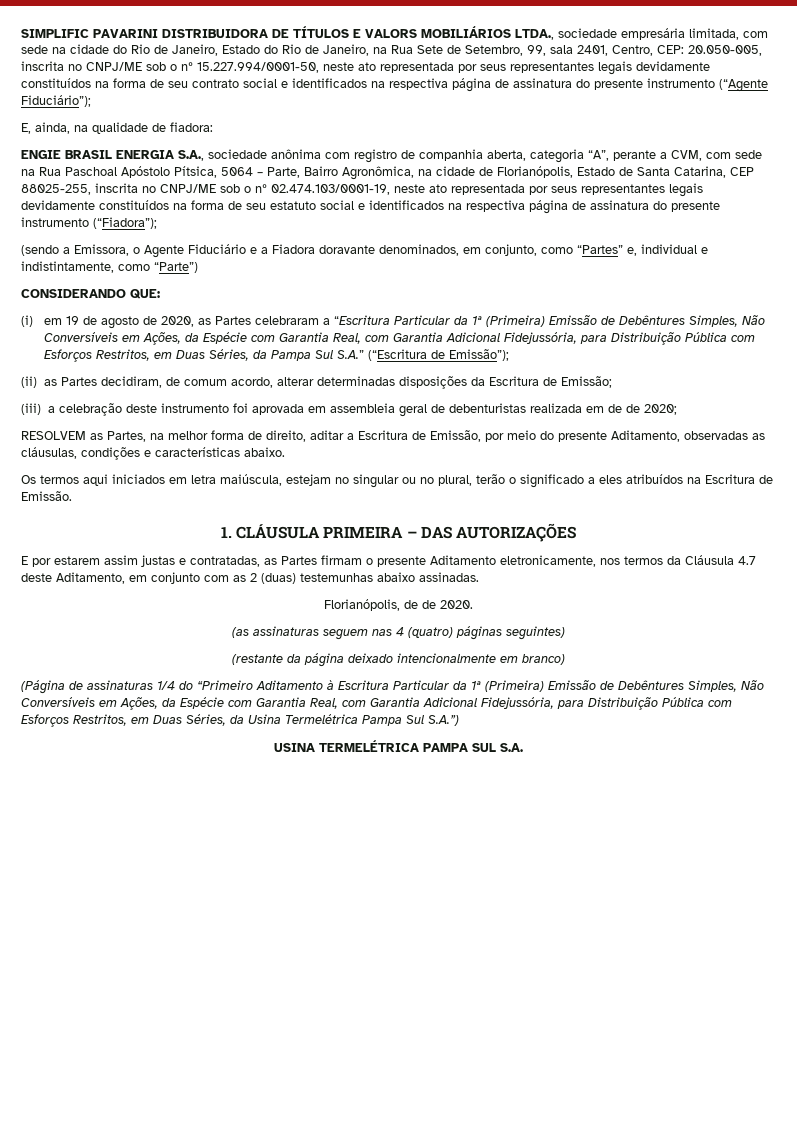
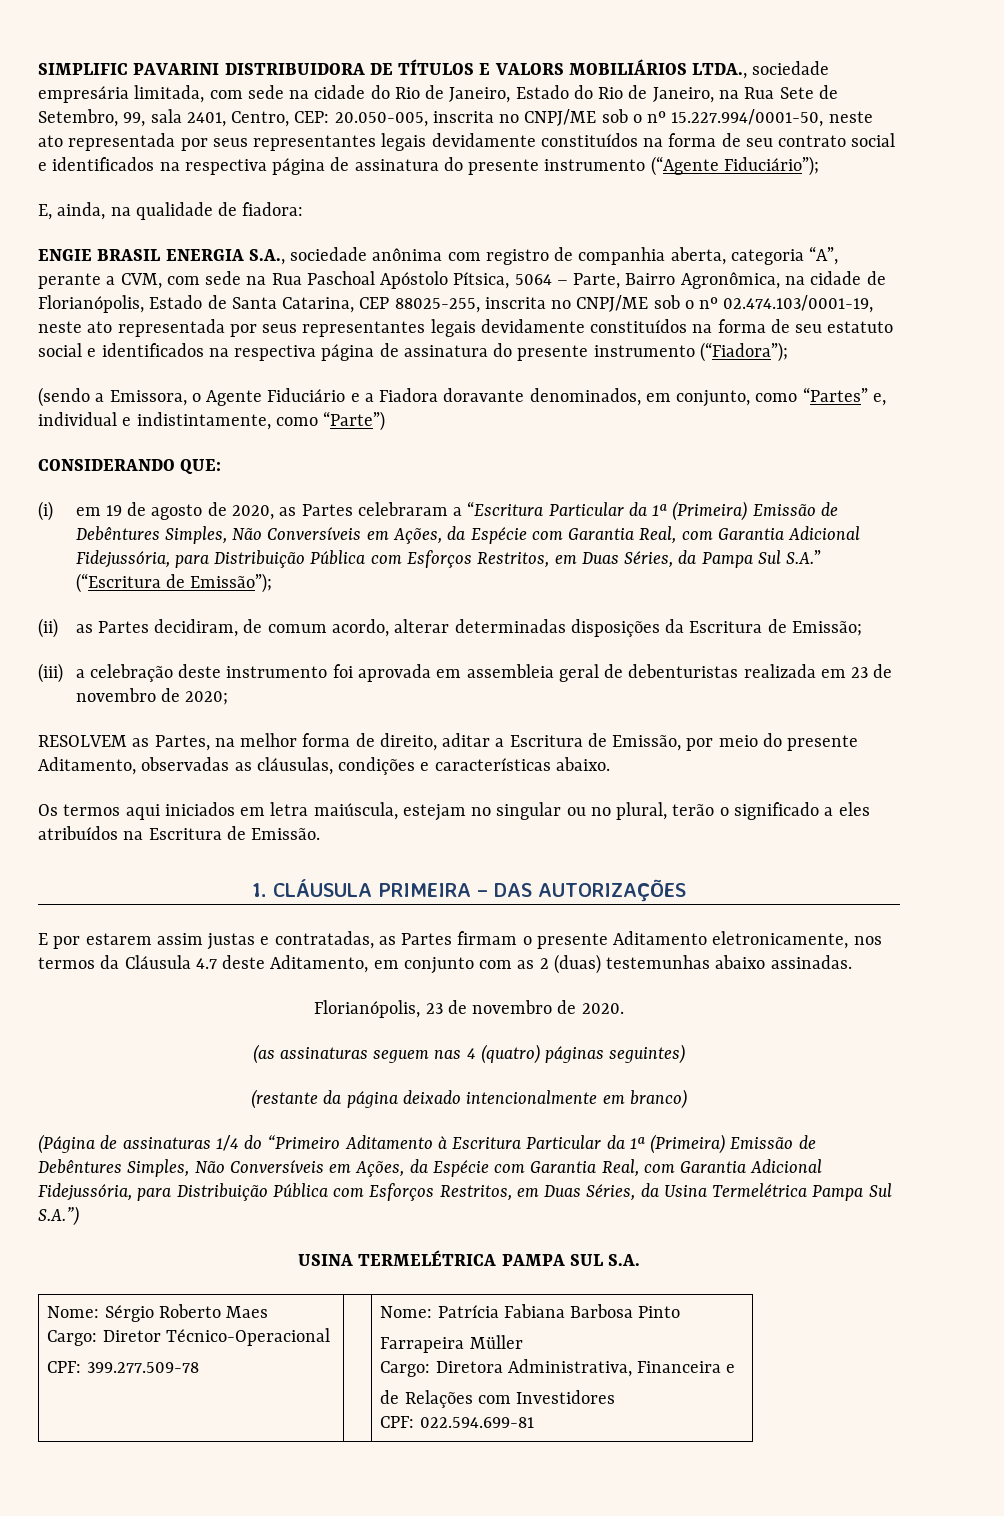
- (iii) a celebração deste instrumento foi aprovada em assembleia geral de debenturistas realizada em de de 2020;
+ (iii) a celebração deste instrumento foi aprovada em assembleia geral de debenturistas realizada em 23 de novembro de 2020;
- Florianópolis, de de 2020.
+ Florianópolis, 23 de novembro de 2020.
+ Nome: Sérgio Roberto Maes
+ Cargo: Diretor Técnico-Operacional
+ CPF: 399.277.509-78 | | Nome: Patrícia Fabiana Barbosa Pinto
+ Farrapeira Müller
+ Cargo: Diretora Administrativa, Financeira e
+ de Relações com Investidores
+ CPF: 022.594.699-81

